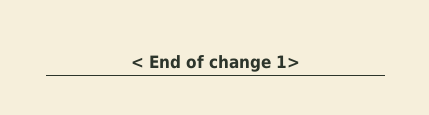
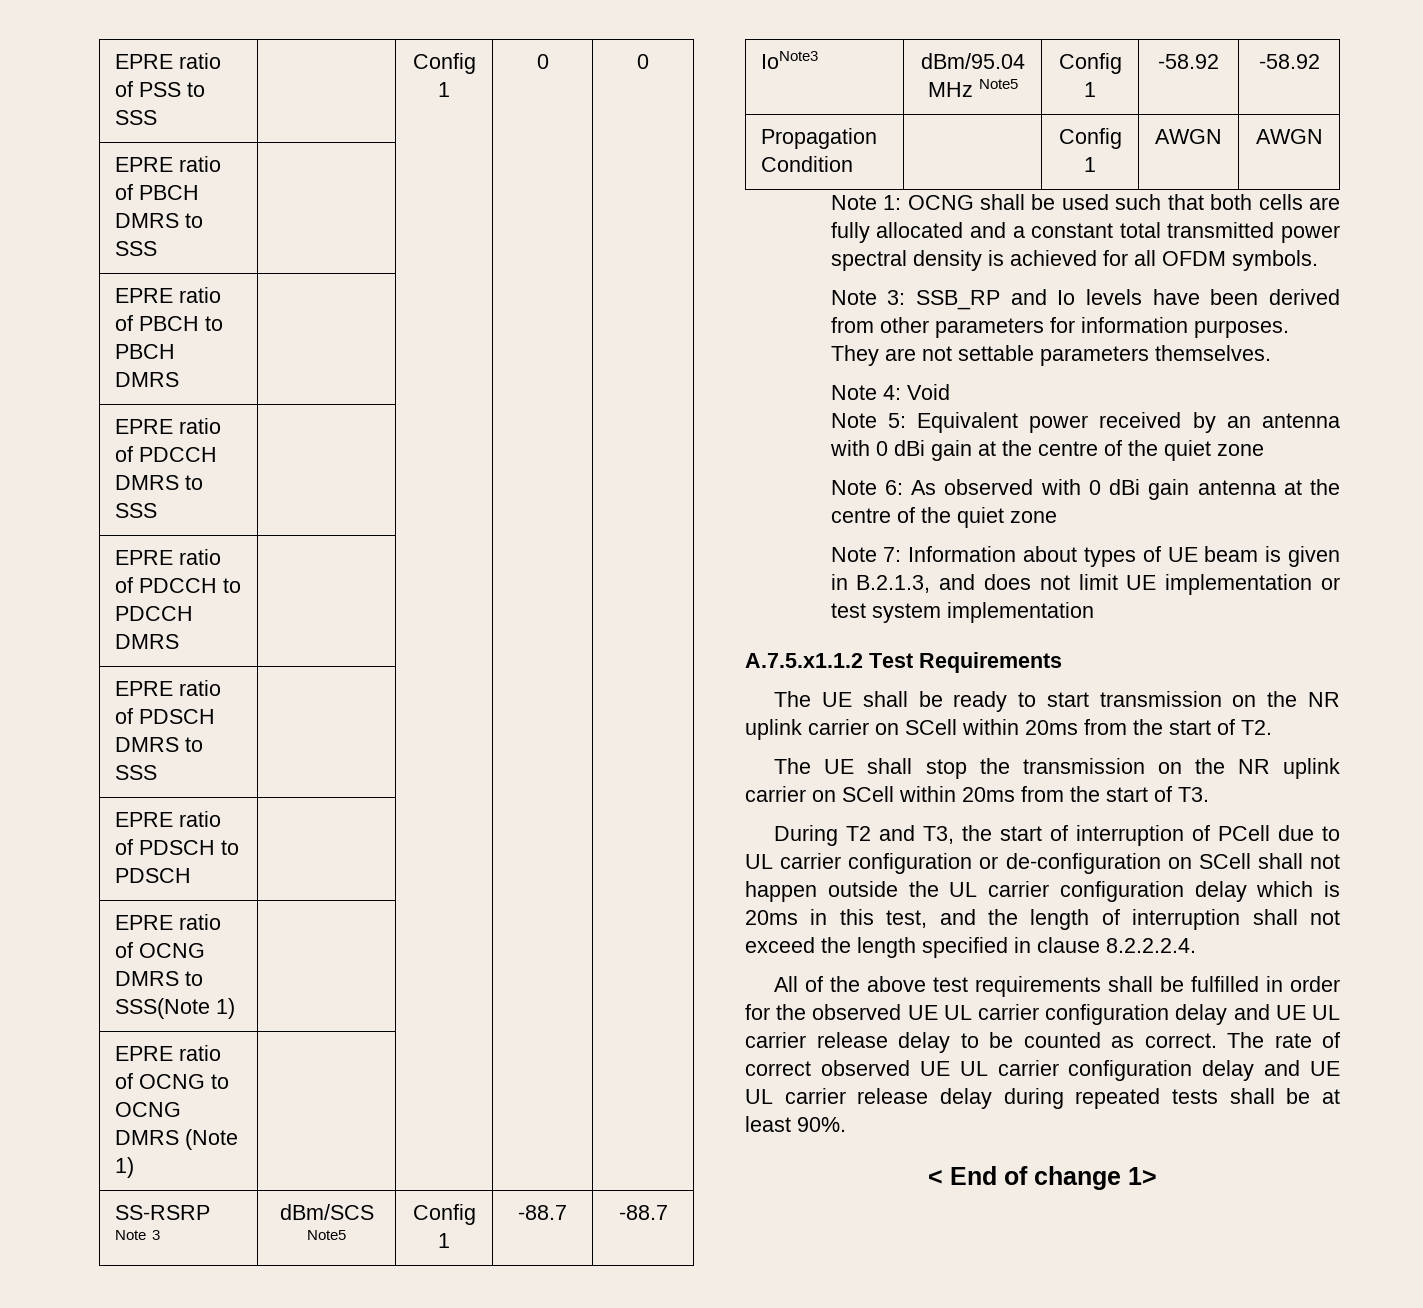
+ EPRE ratio of PSS to SSS | | Config 1 | 0 | 0
+ EPRE ratio of PBCH DMRS to SSS | | | |
+ EPRE ratio of PBCH to PBCH DMRS | | | |
+ EPRE ratio of PDCCH DMRS to SSS | | | |
+ EPRE ratio of PDCCH to PDCCH DMRS | | | |
+ EPRE ratio of PDSCH DMRS to SSS | | | |
+ EPRE ratio of PDSCH to PDSCH | | | |
+ EPRE ratio of OCNG DMRS to SSS(Note 1) | | | |
+ EPRE ratio of OCNG to OCNG DMRS (Note 1) | | | |
+ SS-RSRP Note 3 | dBm/SCS Note5 | Config 1 | -88.7 | -88.7
+ IoNote3 | dBm/95.04 MHz Note5 | Config 1 | -58.92 | -58.92
+ Propagation Condition | | Config 1 | AWGN | AWGN
+ Note 1: OCNG shall be used such that both cells are fully allocated and a constant total transmitted power spectral density is achieved for all OFDM symbols.
+ Note 3: SSB_RP and Io levels have been derived from other parameters for information purposes. They are not settable parameters themselves.
+ Note 4: Void
+ Note 5: Equivalent power received by an antenna with 0 dBi gain at the centre of the quiet zone
+ Note 6: As observed with 0 dBi gain antenna at the centre of the quiet zone
+ Note 7: Information about types of UE beam is given in B.2.1.3, and does not limit UE implementation or test system implementation
+ A.7.5.x1.1.2 Test Requirements
+ The UE shall be ready to start transmission on the NR uplink carrier on SCell within 20ms from the start of T2.
+ The UE shall stop the transmission on the NR uplink carrier on SCell within 20ms from the start of T3.
+ During T2 and T3, the start of interruption of PCell due to UL carrier configuration or de-configuration on SCell shall not happen outside the UL carrier configuration delay which is 20ms in this test, and the length of interruption shall not exceed the length specified in clause 8.2.2.2.4.
+ All of the above test requirements shall be fulfilled in order for the observed UE UL carrier configuration delay and UE UL carrier release delay to be counted as correct. The rate of correct observed UE UL carrier configuration delay and UE UL carrier release delay during repeated tests shall be at least 90%.

